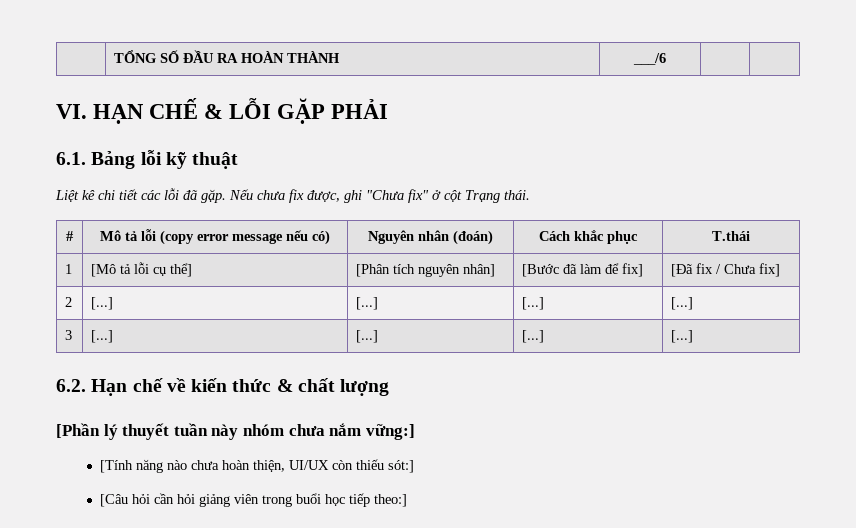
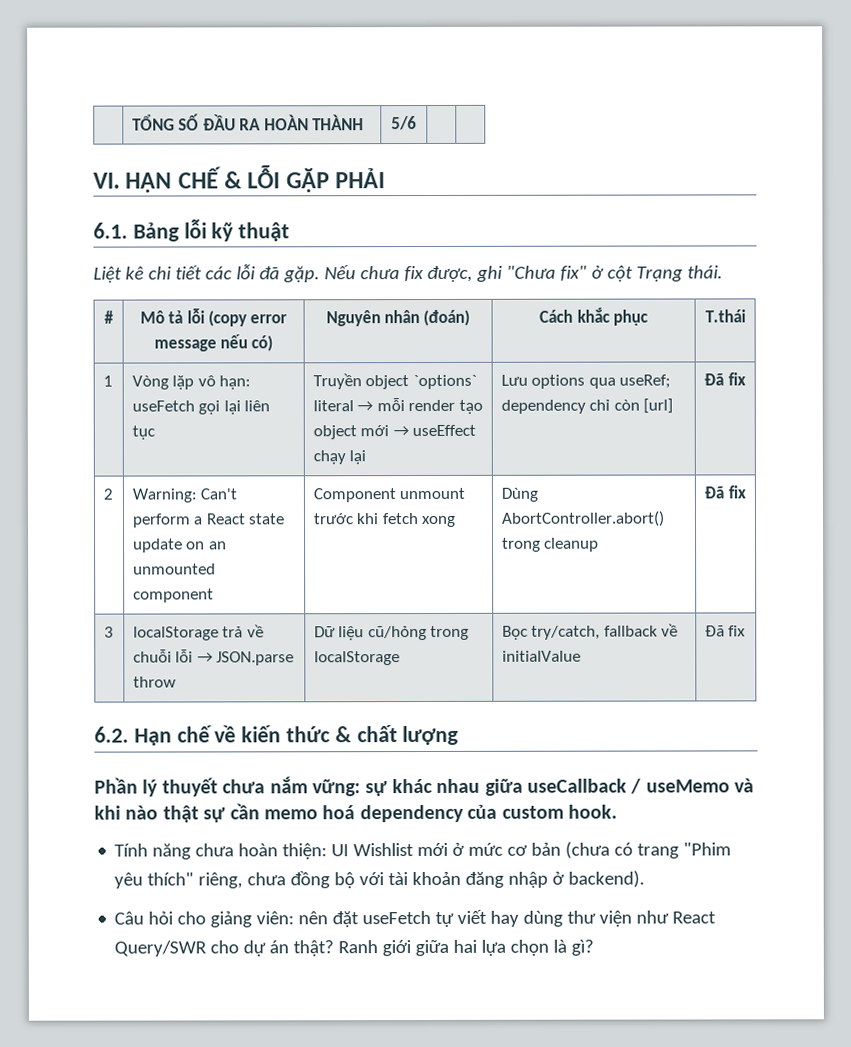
- | TỔNG SỐ ĐẦU RA HOÀN THÀNH | ___/6 | |
+ | TỔNG SỐ ĐẦU RA HOÀN THÀNH | 5/6 | |
- 1 | [Mô tả lỗi cụ thể] | [Phân tích nguyên nhân] | [Bước đã làm để fix] | [Đã fix / Chưa fix]
- 2 | [...] | [...] | [...] | [...]
- 3 | [...] | [...] | [...] | [...]
+ 1 | Vòng lặp vô hạn: useFetch gọi lại liên tục | Truyền object `options` literal → mỗi render tạo object mới → useEffect chạy lại | Lưu options qua useRef; dependency chỉ còn [url] | Đã fix
+ 2 | Warning: Can't perform a React state update on an unmounted component | Component unmount trước khi fetch xong | Dùng AbortController.abort() trong cleanup | Đã fix
+ 3 | localStorage trả về chuỗi lỗi → JSON.parse throw | Dữ liệu cũ/hỏng trong localStorage | Bọc try/catch, fallback về initialValue | Đã fix
- [Phần lý thuyết tuần này nhóm chưa nắm vững:]
- [Tính năng nào chưa hoàn thiện, UI/UX còn thiếu sót:]
- [Câu hỏi cần hỏi giảng viên trong buổi học tiếp theo:]
+ Phần lý thuyết chưa nắm vững: sự khác nhau giữa useCallback / useMemo và khi nào thật sự cần memo hoá dependency của custom hook.
+ Tính năng chưa hoàn thiện: UI Wishlist mới ở mức cơ bản (chưa có trang "Phim yêu thích" riêng, chưa đồng bộ với tài khoản đăng nhập ở backend).
+ Câu hỏi cho giảng viên: nên đặt useFetch tự viết hay dùng thư viện như React Query/SWR cho dự án thật? Ranh giới giữa hai lựa chọn là gì?

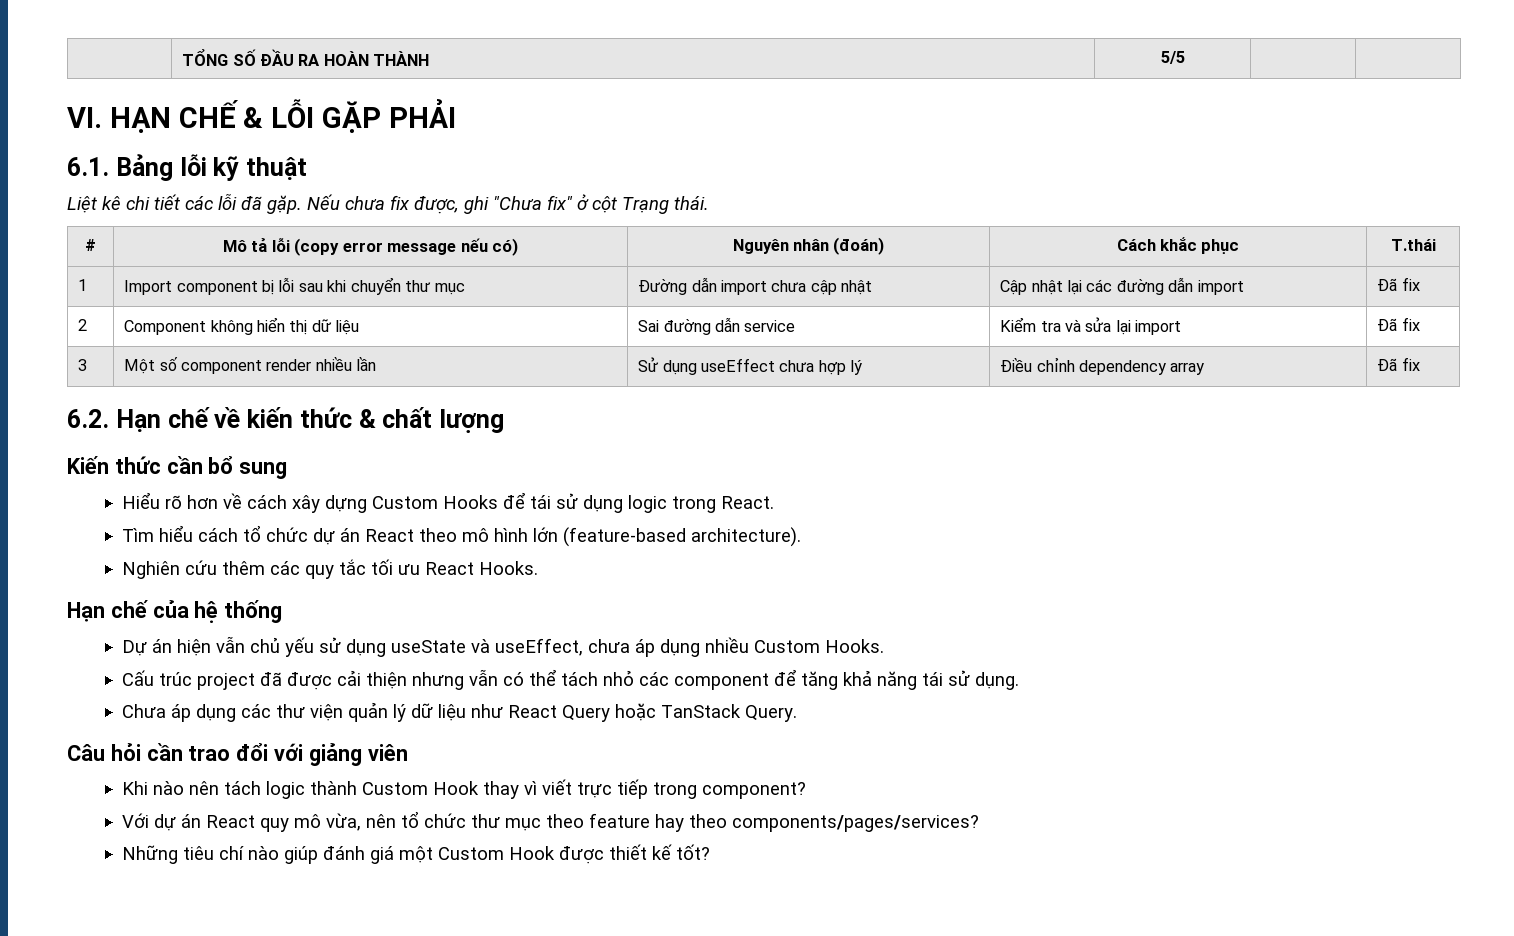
- | TỔNG SỐ ĐẦU RA HOÀN THÀNH | 5/6 | |
+ | TỔNG SỐ ĐẦU RA HOÀN THÀNH | 5/5 | |
- 1 | Vòng lặp vô hạn: useFetch gọi lại liên tục | Truyền object `options` literal → mỗi render tạo object mới → useEffect chạy lại | Lưu options qua useRef; dependency chỉ còn [url] | Đã fix
- 2 | Warning: Can't perform a React state update on an unmounted component | Component unmount trước khi fetch xong | Dùng AbortController.abort() trong cleanup | Đã fix
- 3 | localStorage trả về chuỗi lỗi → JSON.parse throw | Dữ liệu cũ/hỏng trong localStorage | Bọc try/catch, fallback về initialValue | Đã fix
+ 1 | Import component bị lỗi sau khi chuyển thư mục | Đường dẫn import chưa cập nhật | Cập nhật lại các đường dẫn import | Đã fix
+ 2 | Component không hiển thị dữ liệu | Sai đường dẫn service | Kiểm tra và sửa lại import | Đã fix
+ 3 | Một số component render nhiều lần | Sử dụng useEffect chưa hợp lý | Điều chỉnh dependency array | Đã fix
- Phần lý thuyết chưa nắm vững: sự khác nhau giữa useCallback / useMemo và khi nào thật sự cần memo hoá dependency của custom hook.
- Tính năng chưa hoàn thiện: UI Wishlist mới ở mức cơ bản (chưa có trang "Phim yêu thích" riêng, chưa đồng bộ với tài khoản đăng nhập ở backend).
- Câu hỏi cho giảng viên: nên đặt useFetch tự viết hay dùng thư viện như React Query/SWR cho dự án thật? Ranh giới giữa hai lựa chọn là gì?
+ Kiến thức cần bổ sung
+ Hiểu rõ hơn về cách xây dựng Custom Hooks để tái sử dụng logic trong React.
+ Tìm hiểu cách tổ chức dự án React theo mô hình lớn (feature-based architecture).
+ Nghiên cứu thêm các quy tắc tối ưu React Hooks.
+ Hạn chế của hệ thống
+ Dự án hiện vẫn chủ yếu sử dụng useState và useEffect, chưa áp dụng nhiều Custom Hooks.
+ Cấu trúc project đã được cải thiện nhưng vẫn có thể tách nhỏ các component để tăng khả năng tái sử dụng.
+ Chưa áp dụng các thư viện quản lý dữ liệu như React Query hoặc TanStack Query.
+ Câu hỏi cần trao đổi với giảng viên
+ Khi nào nên tách logic thành Custom Hook thay vì viết trực tiếp trong component?
+ Với dự án React quy mô vừa, nên tổ chức thư mục theo feature hay theo components/pages/services?
+ Những tiêu chí nào giúp đánh giá một Custom Hook được thiết kế tốt?

